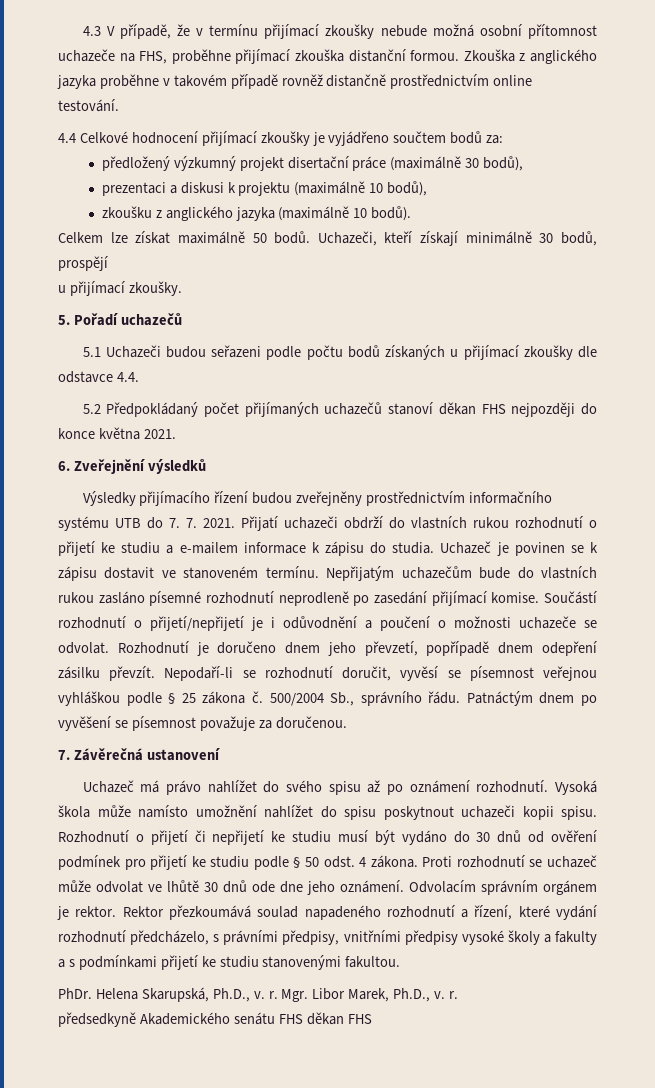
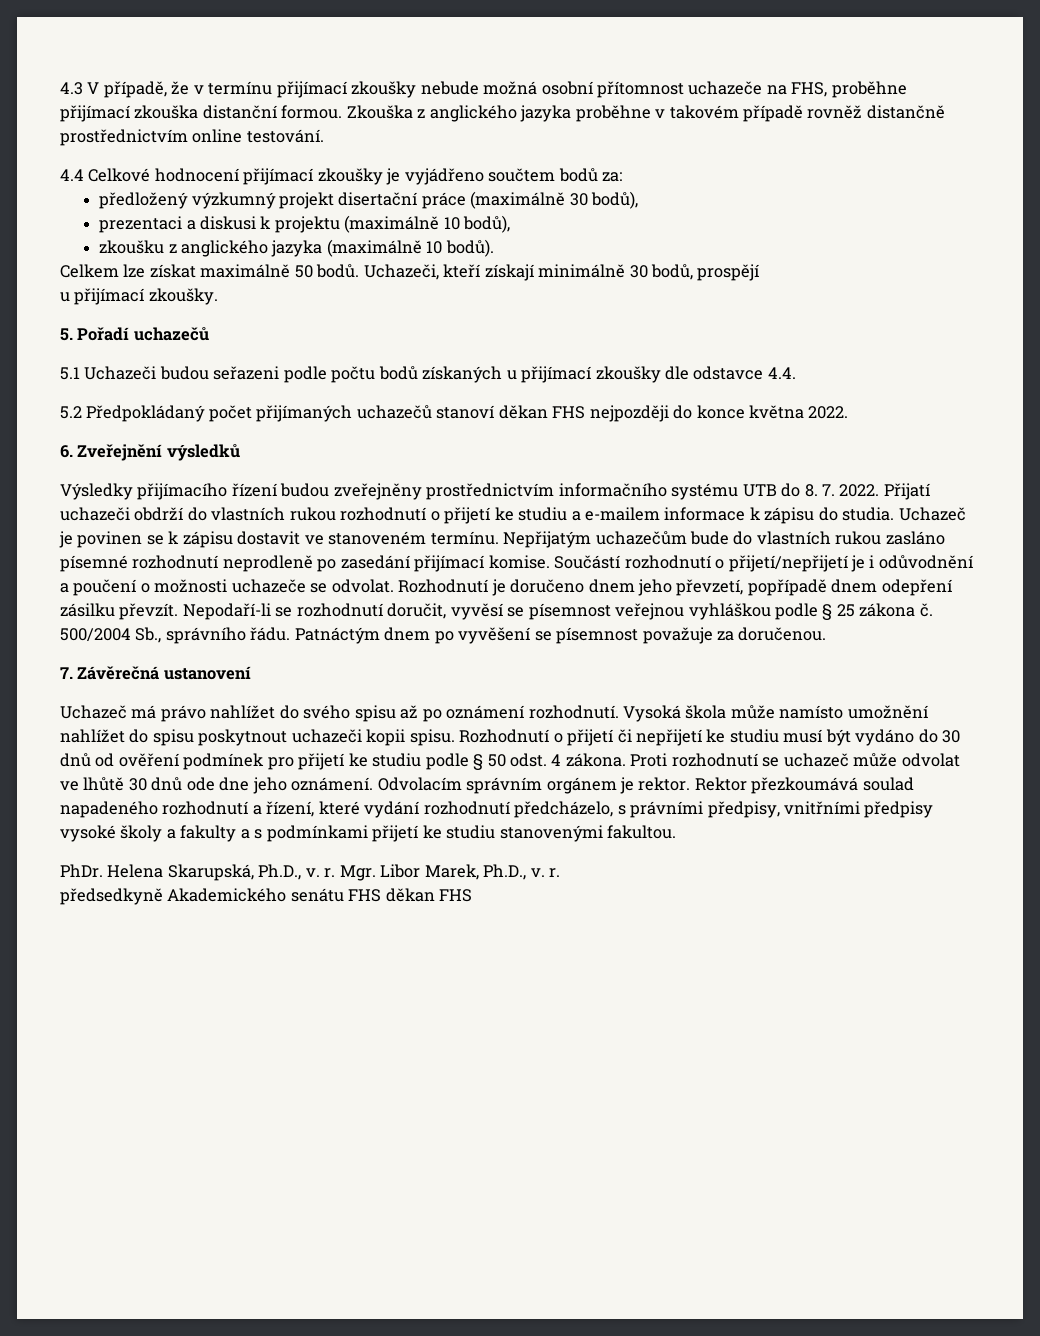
- 5.2 Předpokládaný počet přijímaných uchazečů stanoví děkan FHS nejpozději do konce května 2021.
+ 5.2 Předpokládaný počet přijímaných uchazečů stanoví děkan FHS nejpozději do konce května 2022.
- Výsledky přijímacího řízení budou zveřejněny prostřednictvím informačního systému UTB do 7. 7. 2021.
+ Výsledky přijímacího řízení budou zveřejněny prostřednictvím informačního systému UTB do 8. 7. 2022.

